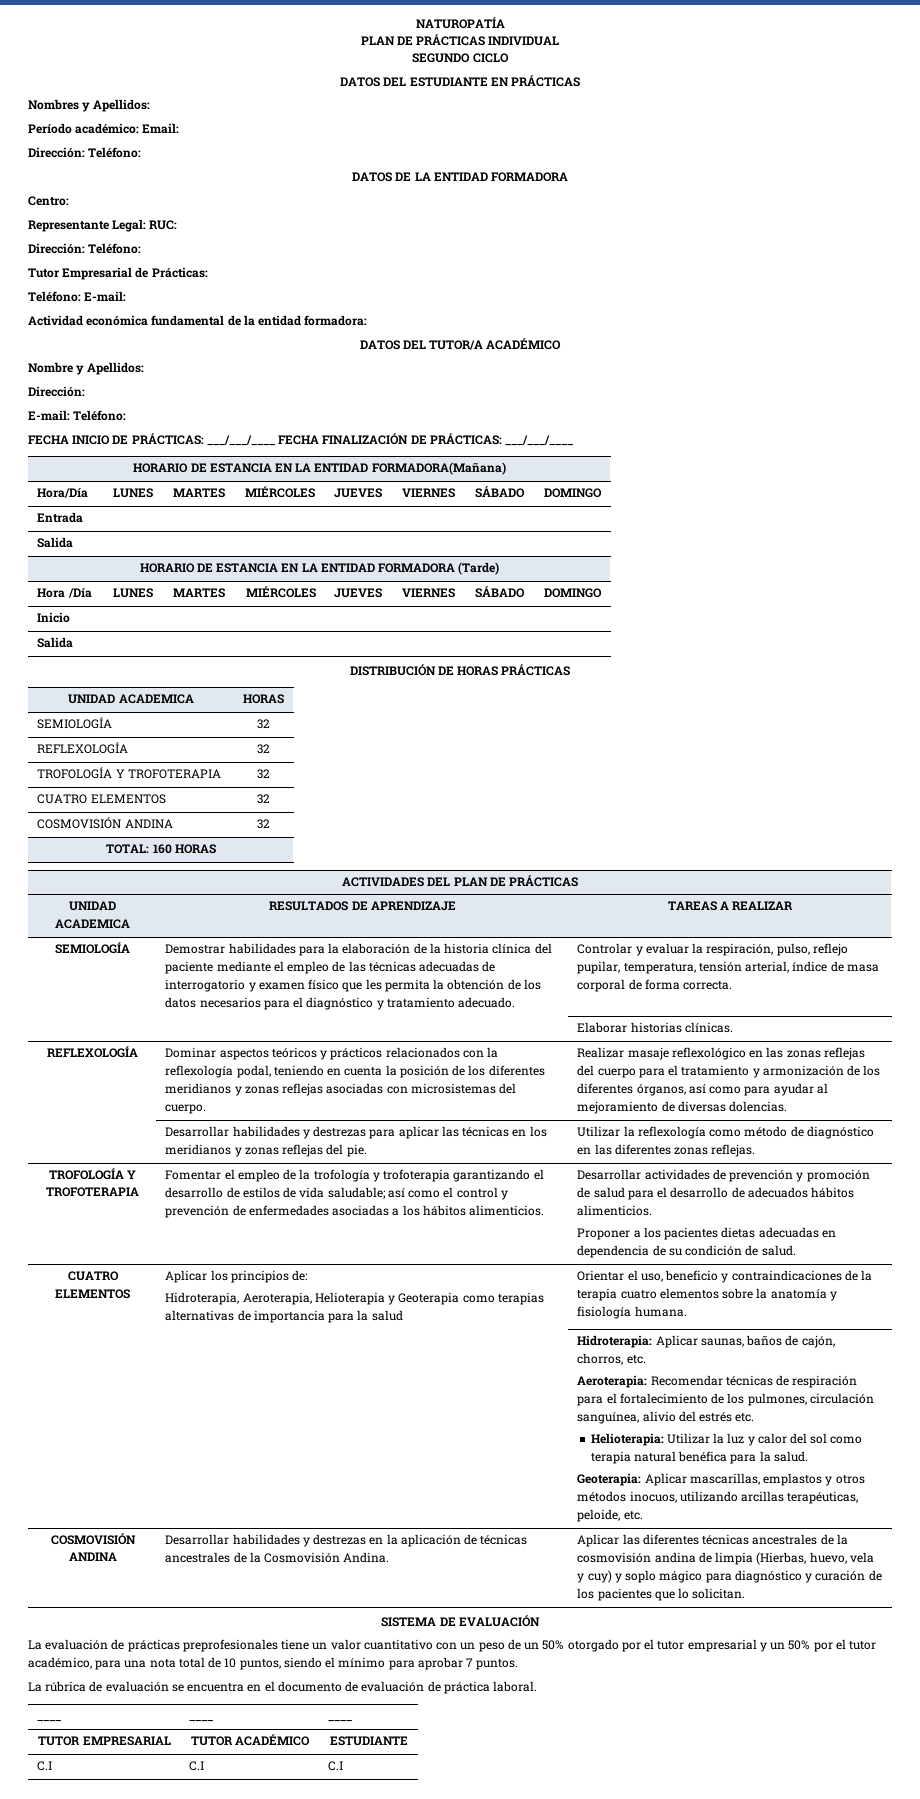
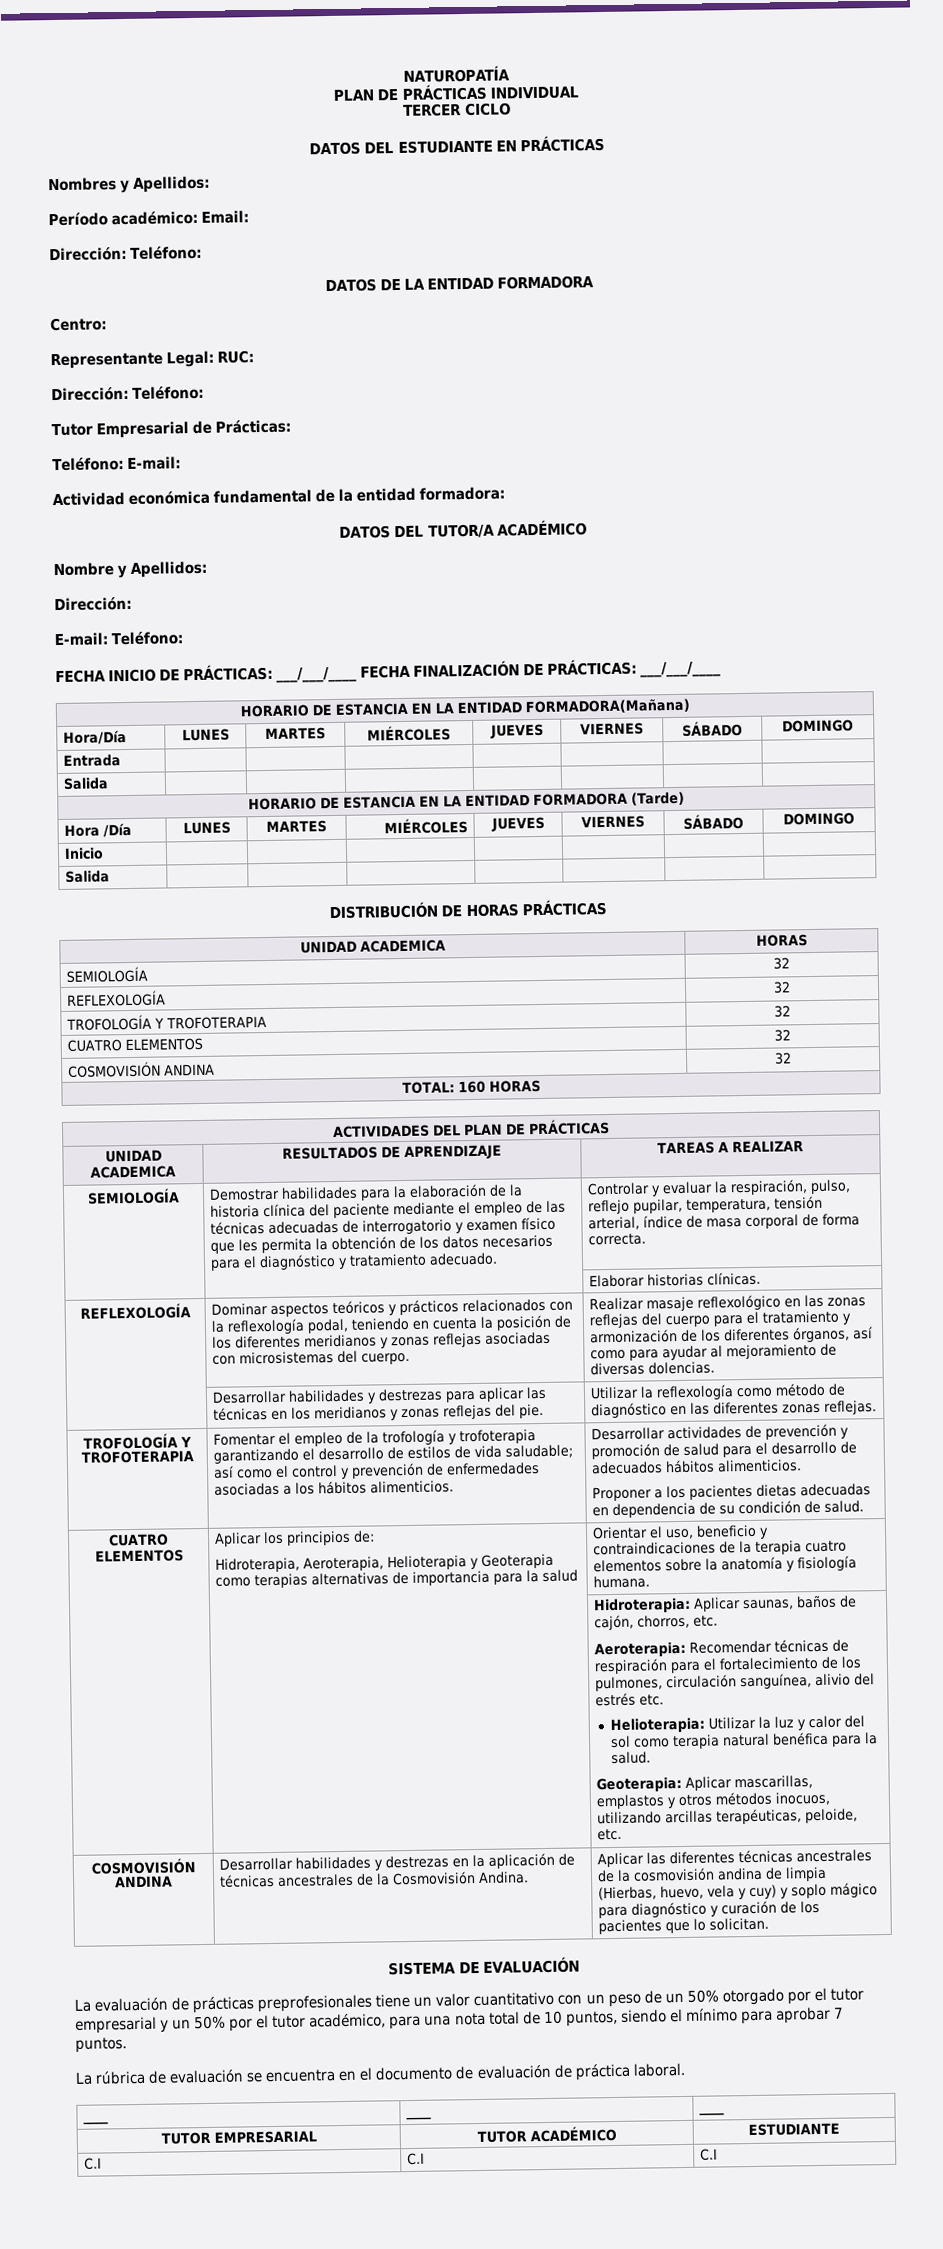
- SEGUNDO CICLO
+ TERCER CICLO

